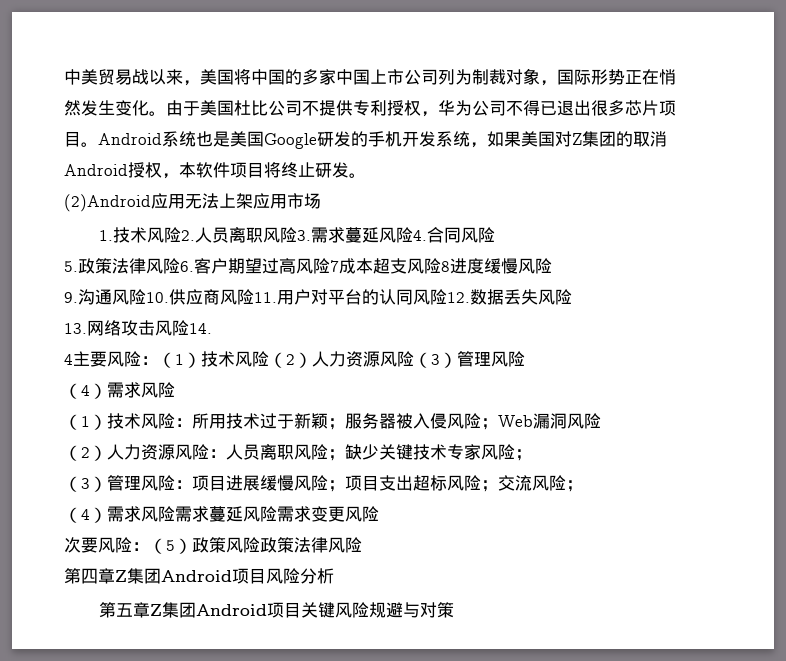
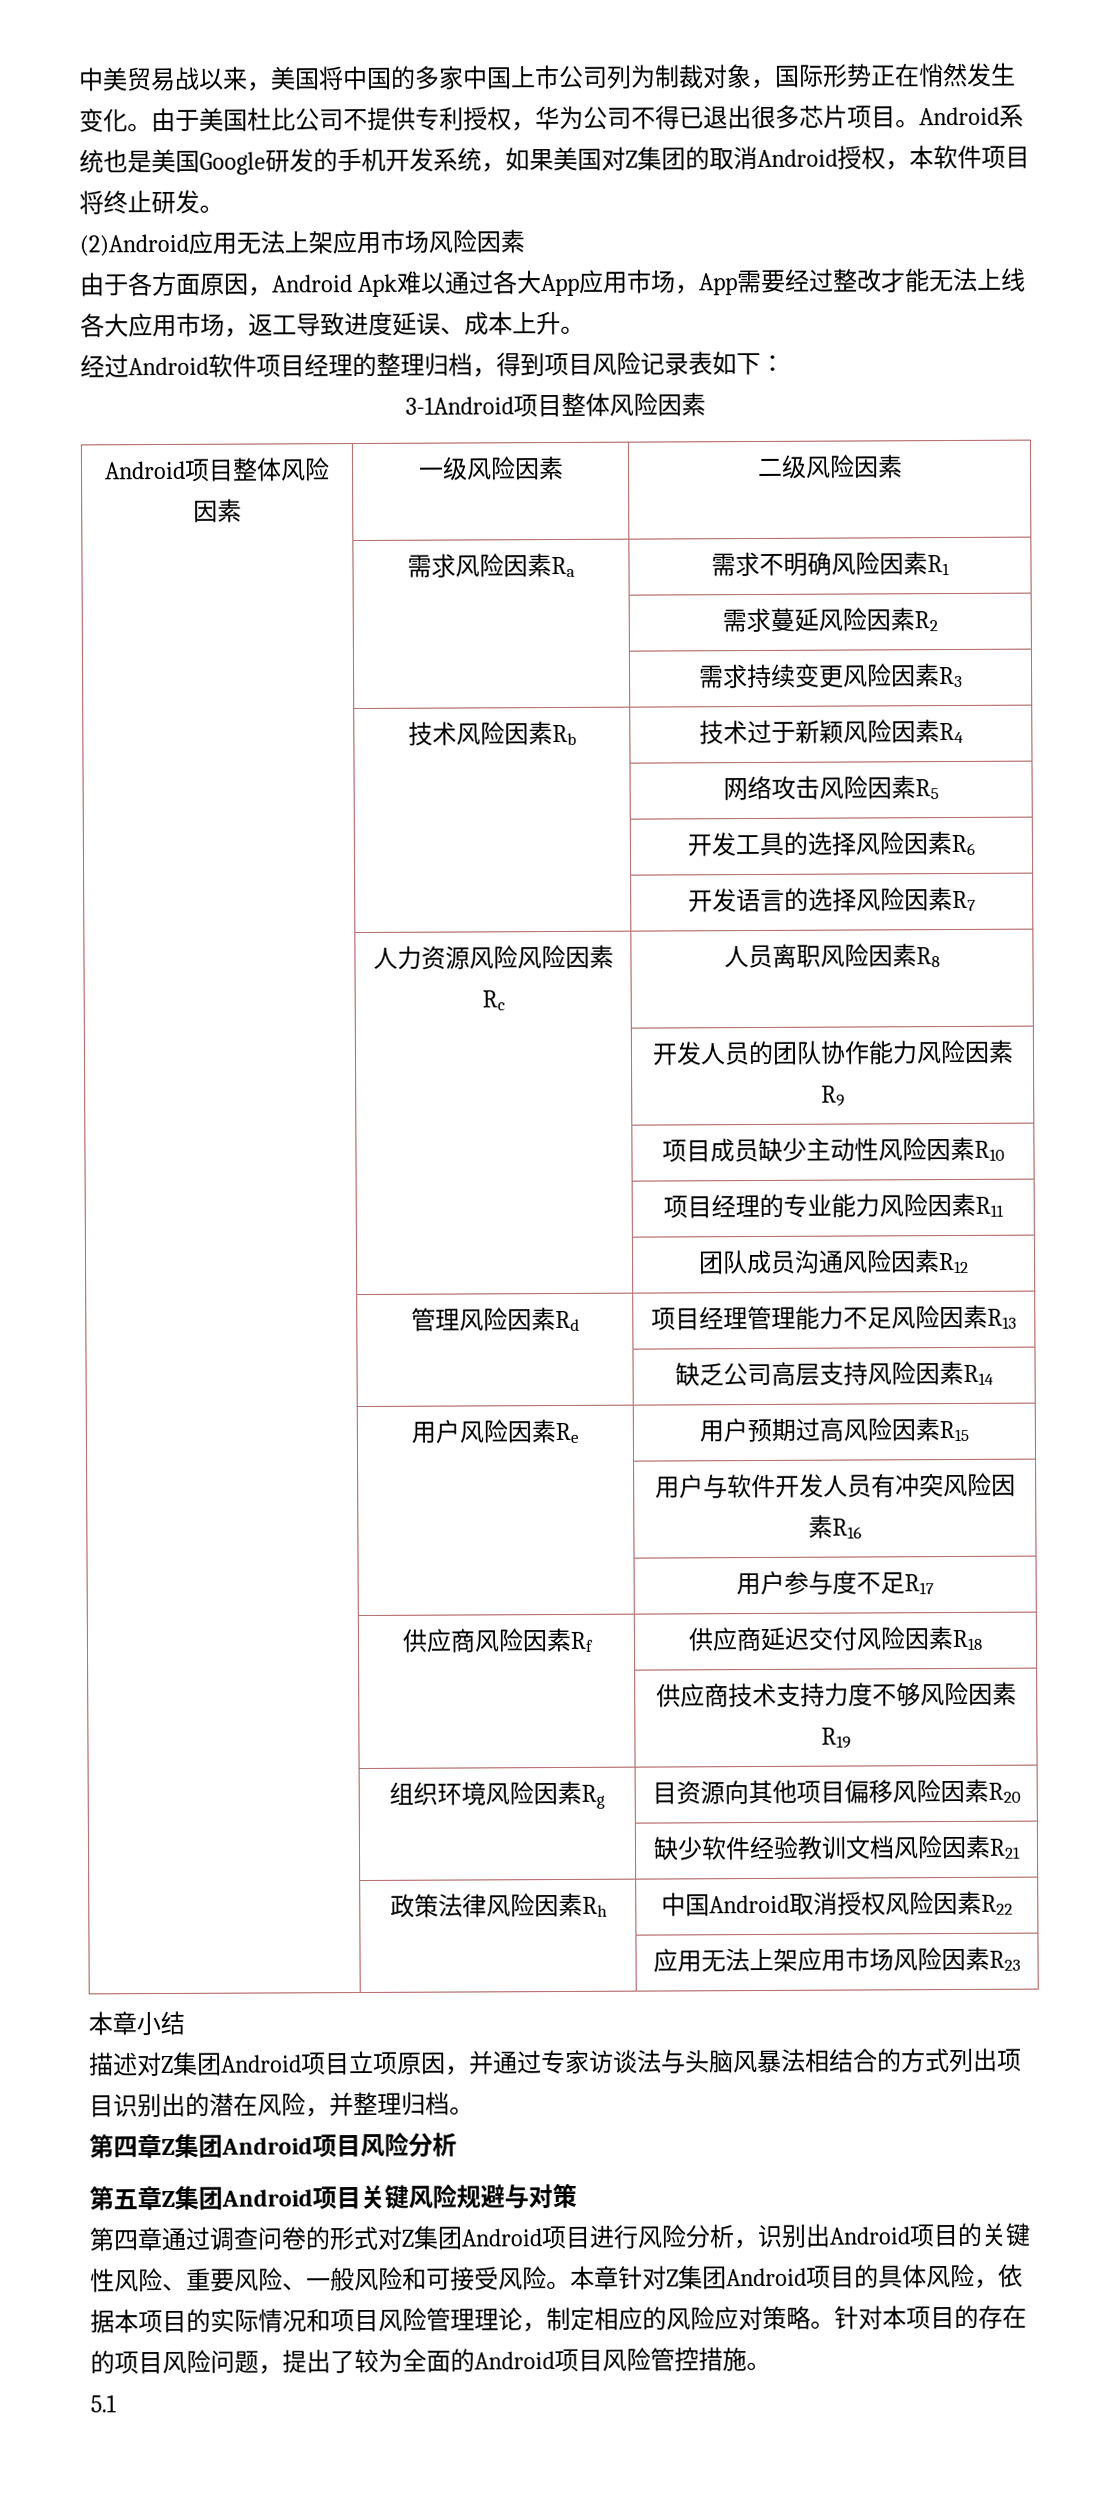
- (2)Android应用无法上架应用市场
- 1.技术风险2.人员离职风险3.需求蔓延风险4.合同风险
- 5.政策法律风险6.客户期望过高风险7成本超支风险8进度缓慢风险
- 9.沟通风险10.供应商风险11.用户对平台的认同风险12.数据丢失风险
- 13.网络攻击风险14.
- 4主要风险：（1）技术风险（2）人力资源风险（3）管理风险
- （4）需求风险
- （1）技术风险：所用技术过于新颖；服务器被入侵风险；Web漏洞风险
- （2）人力资源风险：人员离职风险；缺少关键技术专家风险；
- （3）管理风险：项目进展缓慢风险；项目支出超标风险；交流风险；
- （4）需求风险需求蔓延风险需求变更风险
- 次要风险：（5）政策风险政策法律风险
+ (2)Android应用无法上架应用市场风险因素
+ 由于各方面原因，Android Apk难以通过各大App应用市场，App需要经过整改才能无法上线各大应用市场，返工导致进度延误、成本上升。
+ 经过Android软件项目经理的整理归档，得到项目风险记录表如下：
+ 3-1Android项目整体风险因素
+ Android项目整体风险因素 | 一级风险因素 | 二级风险因素
+ | 需求风险因素Ra | 需求不明确风险因素R1
+ | | 需求蔓延风险因素R2
+ | | 需求持续变更风险因素R3
+ | 技术风险因素Rb | 技术过于新颖风险因素R4
+ | | 网络攻击风险因素R5
+ | | 开发工具的选择风险因素R6
+ | | 开发语言的选择风险因素R7
+ | 人力资源风险风险因素Rc | 人员离职风险因素R8
+ | | 开发人员的团队协作能力风险因素R9
+ | | 项目成员缺少主动性风险因素R10
+ | | 项目经理的专业能力风险因素R11
+ | | 团队成员沟通风险因素R12
+ | 管理风险因素Rd | 项目经理管理能力不足风险因素R13
+ | | 缺乏公司高层支持风险因素R14
+ | 用户风险因素Re | 用户预期过高风险因素R15
+ | | 用户与软件开发人员有冲突风险因素R16
+ | | 用户参与度不足R17
+ | 供应商风险因素Rf | 供应商延迟交付风险因素R18
+ | | 供应商技术支持力度不够风险因素R19
+ | 组织环境风险因素Rg | 目资源向其他项目偏移风险因素R20
+ | | 缺少软件经验教训文档风险因素R21
+ | 政策法律风险因素Rh | 中国Android取消授权风险因素R22
+ | | 应用无法上架应用市场风险因素R23
+ 本章小结
+ 描述对Z集团Android项目立项原因，并通过专家访谈法与头脑风暴法相结合的方式列出项目识别出的潜在风险，并整理归档。
+ 第四章通过调查问卷的形式对Z集团Android项目进行风险分析，识别出Android项目的关键性风险、重要风险、一般风险和可接受风险。本章针对Z集团Android项目的具体风险，依据本项目的实际情况和项目风险管理理论，制定相应的风险应对策略。针对本项目的存在的项目风险问题，提出了较为全面的Android项目风险管控措施。
+ 5.1

